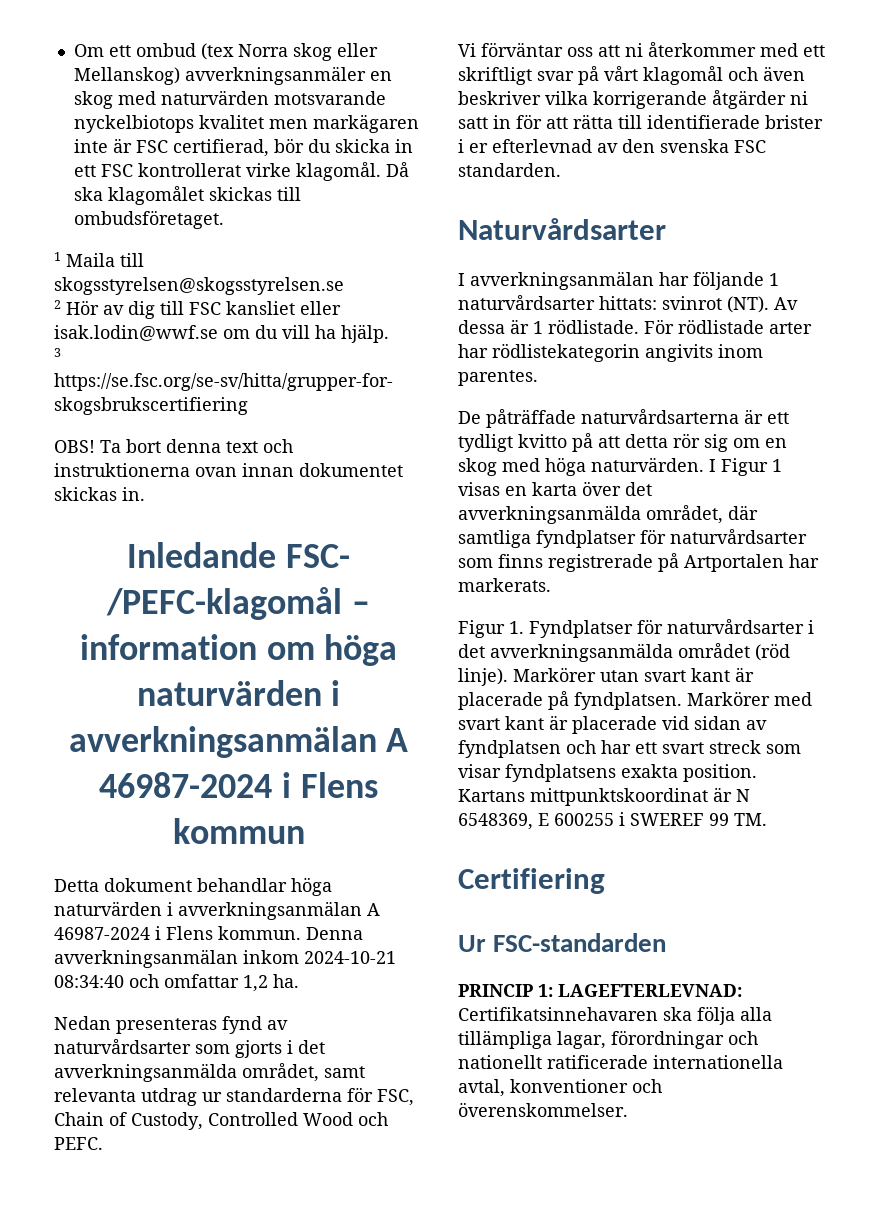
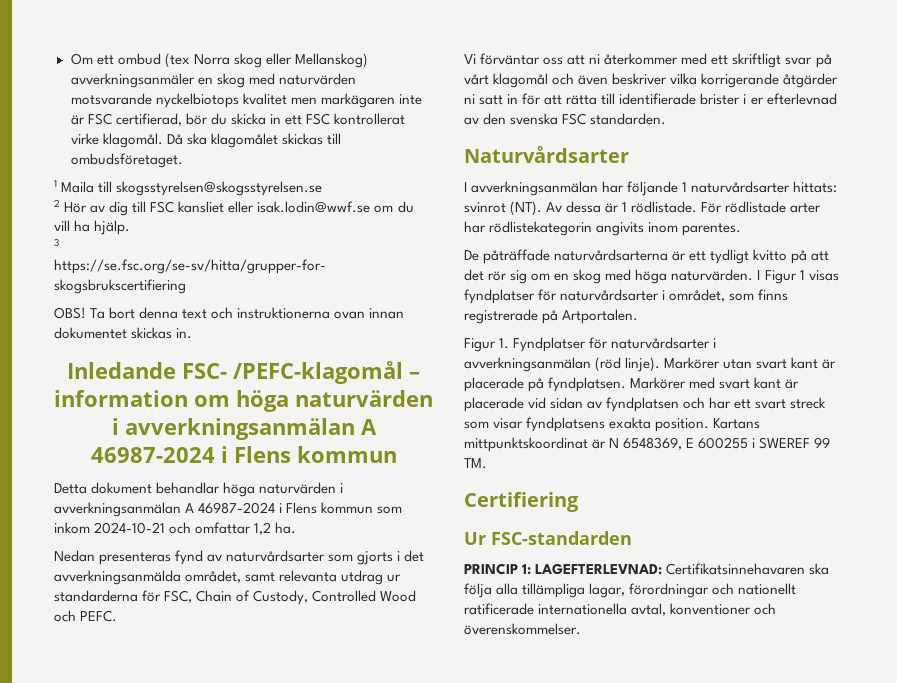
- Detta dokument behandlar höga naturvärden i avverkningsanmälan A 46987-2024 i Flens kommun. Denna avverkningsanmälan inkom 2024-10-21 08:34:40 och omfattar 1,2 ha.
+ Detta dokument behandlar höga naturvärden i avverkningsanmälan A 46987-2024 i Flens kommun som inkom 2024-10-21 och omfattar 1,2 ha.
- De påträffade naturvårdsarterna är ett tydligt kvitto på att detta rör sig om en skog med höga naturvärden.
+ De påträffade naturvårdsarterna är ett tydligt kvitto på att det rör sig om en skog med höga naturvärden.
- I Figur 1 visas en karta över det avverkningsanmälda området, där samtliga fyndplatser för naturvårdsarter som finns registrerade på Artportalen har markerats.
+ I Figur 1 visas fyndplatser för naturvårdsarter i området, som finns registrerade på Artportalen.
- Figur 1. Fyndplatser för naturvårdsarter i det avverkningsanmälda området (röd linje).
+ Figur 1. Fyndplatser för naturvårdsarter i avverkningsanmälan (röd linje).

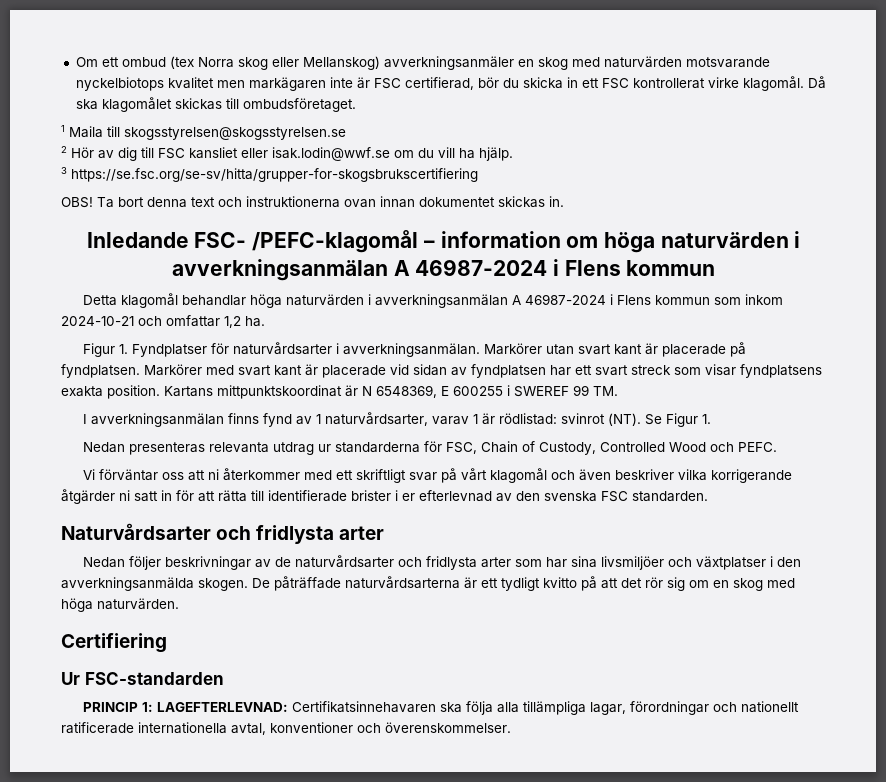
- Detta dokument behandlar höga naturvärden i avverkningsanmälan A 46987-2024 i Flens kommun som inkom 2024-10-21 och omfattar 1,2 ha.
+ Detta klagomål behandlar höga naturvärden i avverkningsanmälan A 46987-2024 i Flens kommun som inkom 2024-10-21 och omfattar 1,2 ha.
- Nedan presenteras fynd av naturvårdsarter som gjorts i det avverkningsanmälda området, samt relevanta utdrag ur standarderna för FSC, Chain of Custody, Controlled Wood och PEFC.
+ Figur 1. Fyndplatser för naturvårdsarter i avverkningsanmälan. Markörer utan svart kant är placerade på fyndplatsen. Markörer med svart kant är placerade vid sidan av fyndplatsen har ett svart streck som visar fyndplatsens exakta position. Kartans mittpunktskoordinat är N 6548369, E 600255 i SWEREF 99 TM.
+ I avverkningsanmälan finns fynd av 1 naturvårdsarter, varav 1 är rödlistad: svinrot (NT). Se Figur 1.
+ Nedan presenteras relevanta utdrag ur standarderna för FSC, Chain of Custody, Controlled Wood och PEFC.
- Naturvårdsarter
- I avverkningsanmälan har följande 1 naturvårdsarter hittats: svinrot (NT). Av dessa är 1 rödlistade. För rödlistade arter har rödlistekategorin angivits inom parentes.
- De påträffade naturvårdsarterna är ett tydligt kvitto på att det rör sig om en skog med höga naturvärden. I Figur 1 visas fyndplatser för naturvårdsarter i området, som finns registrerade på Artportalen.
- Figur 1. Fyndplatser för naturvårdsarter i avverkningsanmälan (röd linje). Markörer utan svart kant är placerade på fyndplatsen. Markörer med svart kant är placerade vid sidan av fyndplatsen och har ett svart streck som visar fyndplatsens exakta position. Kartans mittpunktskoordinat är N 6548369, E 600255 i SWEREF 99 TM.
+ Naturvårdsarter och fridlysta arter
+ Nedan följer beskrivningar av de naturvårdsarter och fridlysta arter som har sina livsmiljöer och växtplatser i den avverkningsanmälda skogen. De påträffade naturvårdsarterna är ett tydligt kvitto på att det rör sig om en skog med höga naturvärden.

